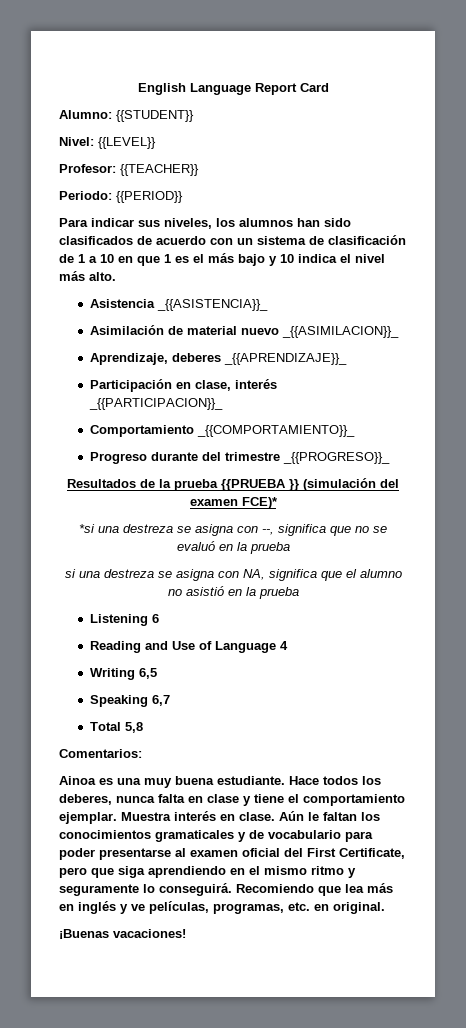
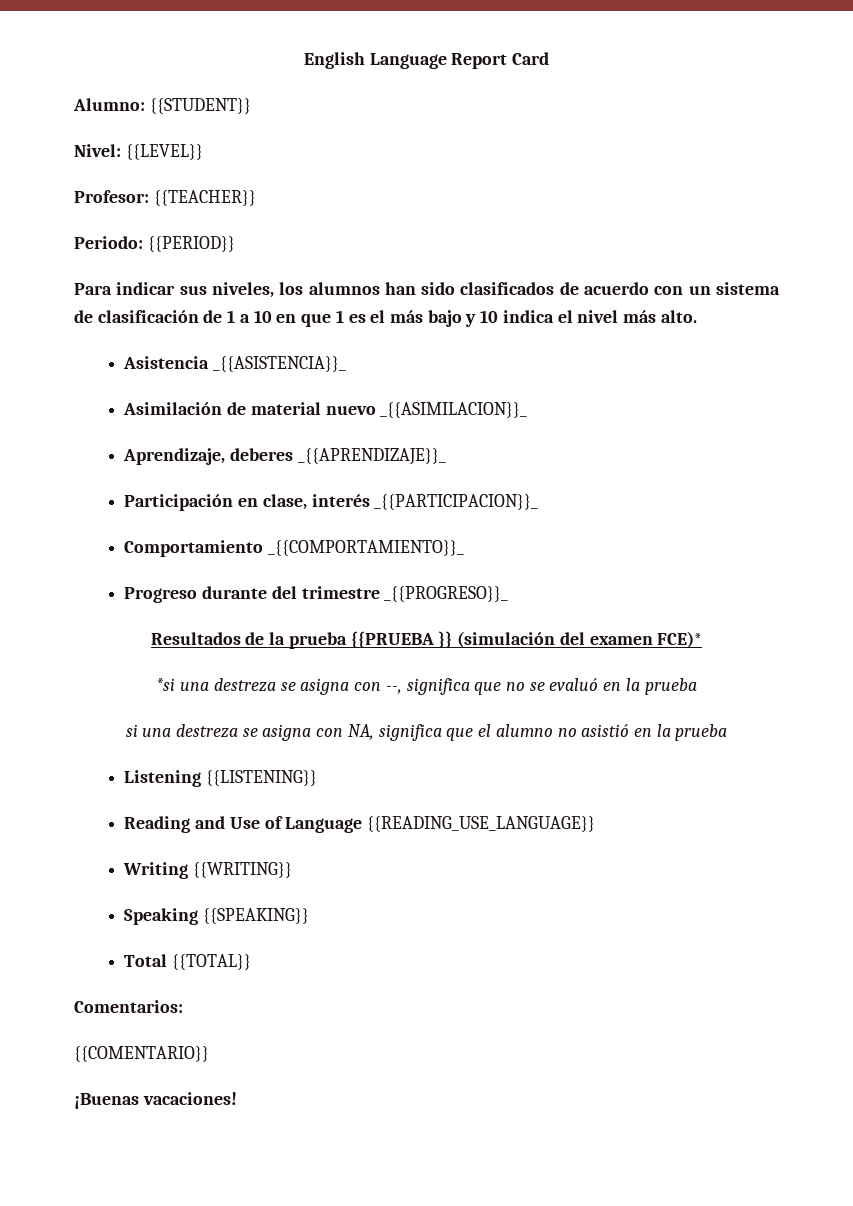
- Listening 6
+ Listening {{LISTENING}}
- Reading and Use of Language 4
+ Reading and Use of Language {{READING_USE_LANGUAGE}}
- Writing 6,5
+ Writing {{WRITING}}
- Speaking 6,7
+ Speaking {{SPEAKING}}
- Total 5,8
+ Total {{TOTAL}}
- Ainoa es una muy buena estudiante. Hace todos los deberes, nunca falta en clase y tiene el comportamiento ejemplar. Muestra interés en clase. Aún le faltan los conocimientos gramaticales y de vocabulario para poder presentarse al examen oficial del First Certificate, pero que siga aprendiendo en el mismo ritmo y seguramente lo conseguirá. Recomiendo que lea más en inglés y ve películas, programas, etc. en original.
+ {{COMENTARIO}}

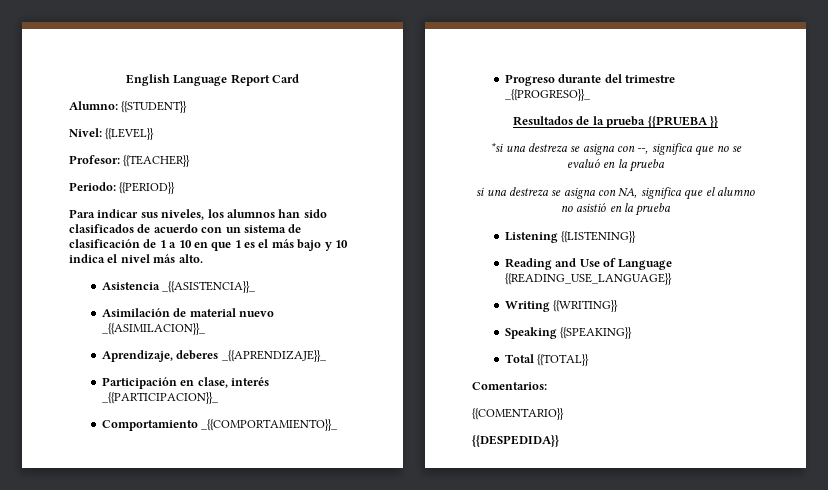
- Resultados de la prueba {{PRUEBA }} (simulación del examen FCE)*
+ Resultados de la prueba {{PRUEBA }}
- ¡Buenas vacaciones!
+ {{DESPEDIDA}}

